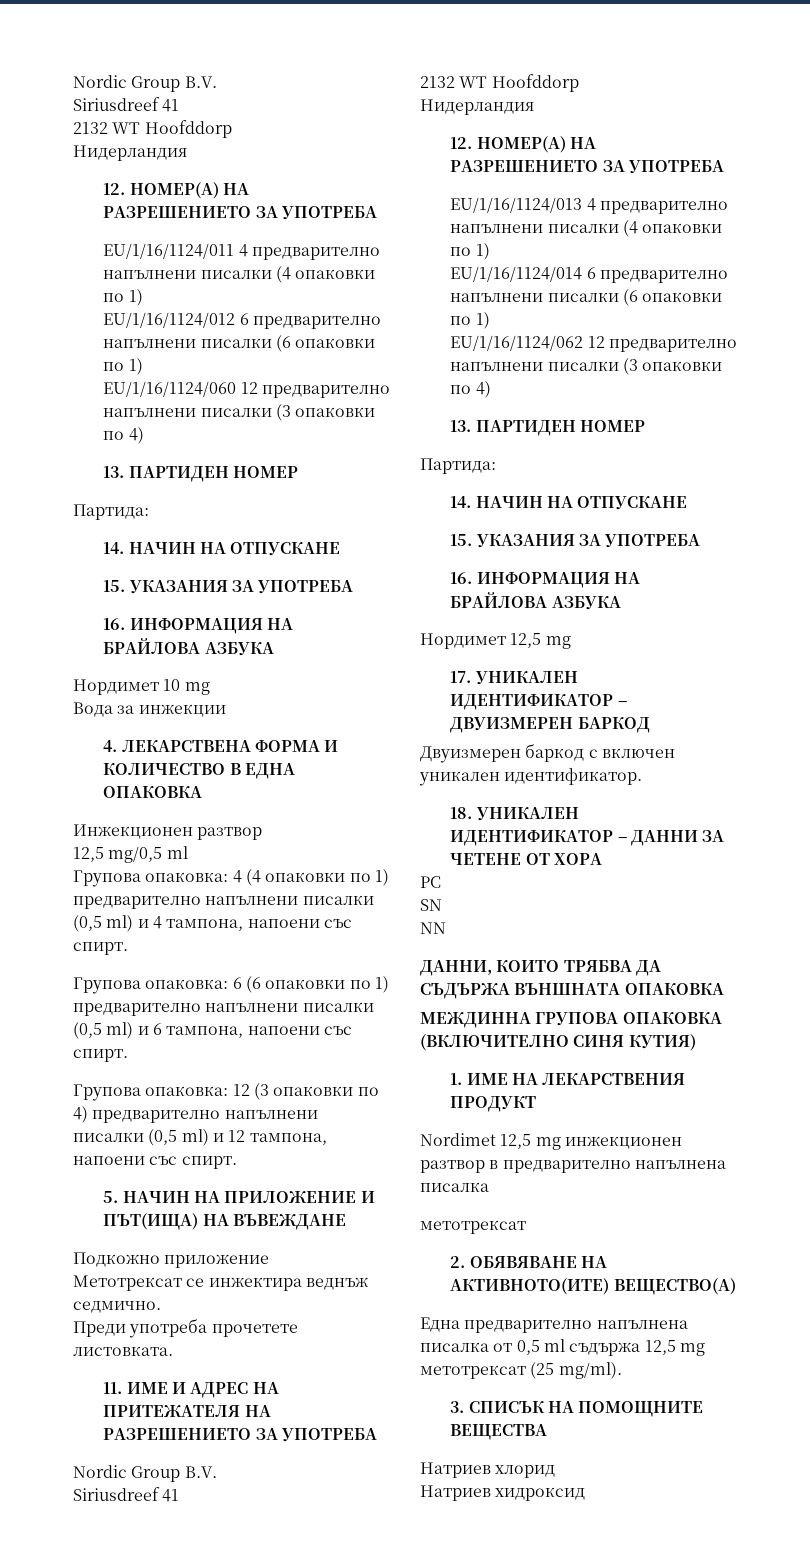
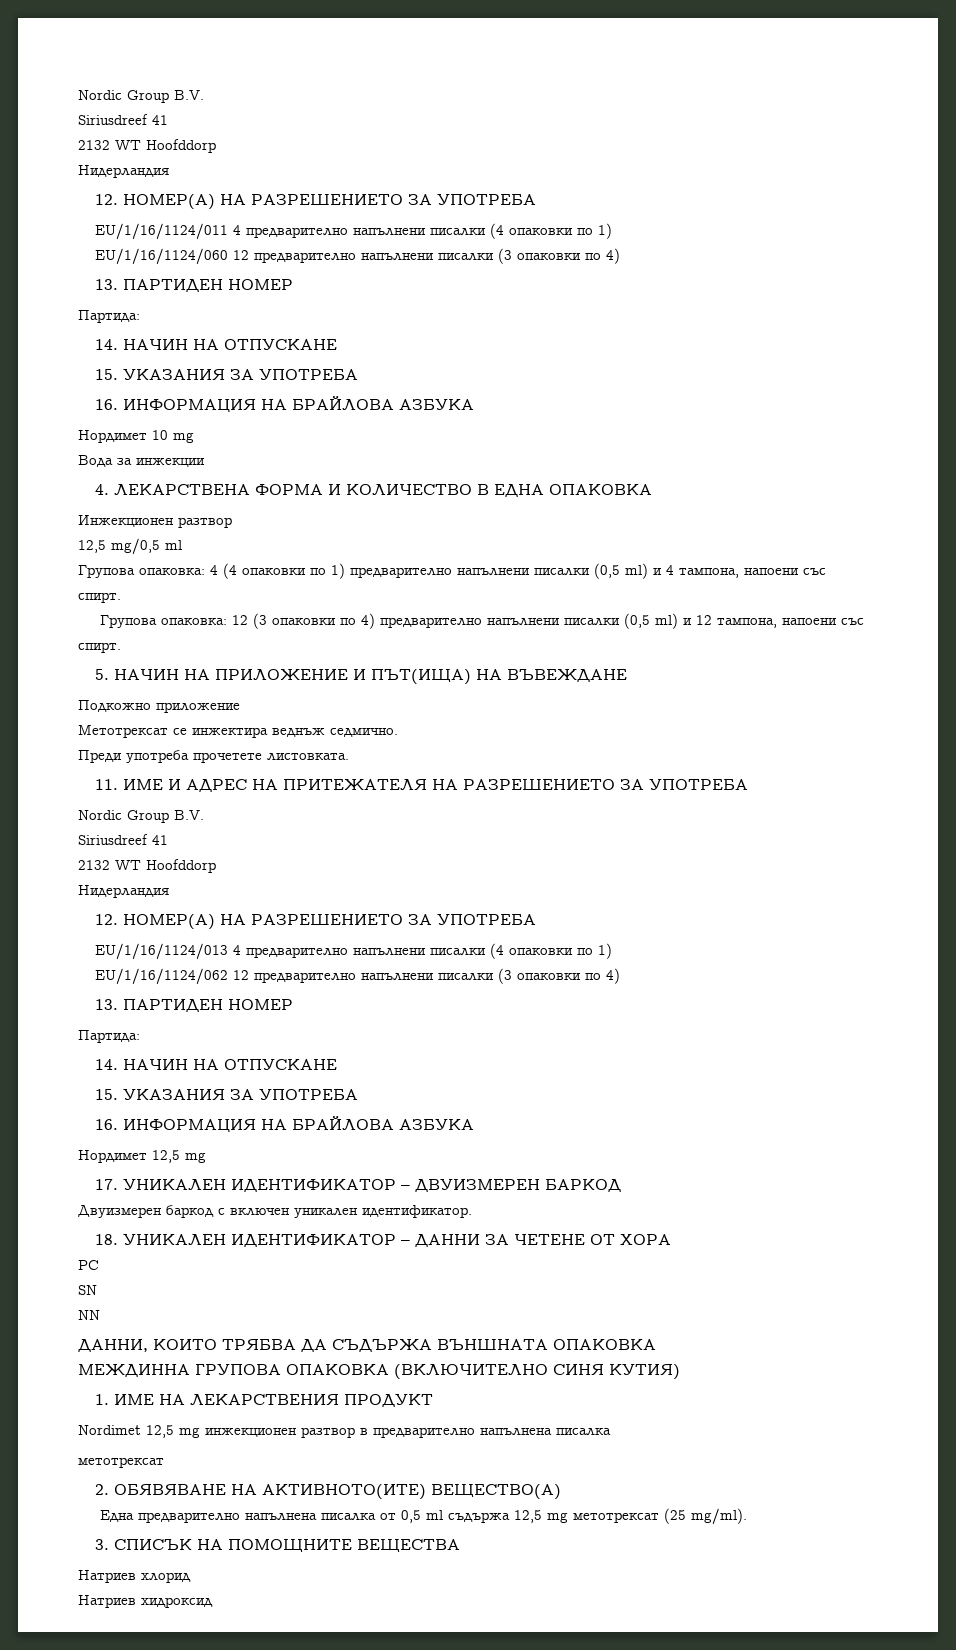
- EU/1/16/1124/012 6 предварително напълнени писалки (6 опаковки по 1)
- Групова опаковка: 6 (6 опаковки по 1) предварително напълнени писалки (0,5 ml) и 6 тампона, напоени със спирт.
- EU/1/16/1124/014 6 предварително напълнени писалки (6 опаковки по 1)

